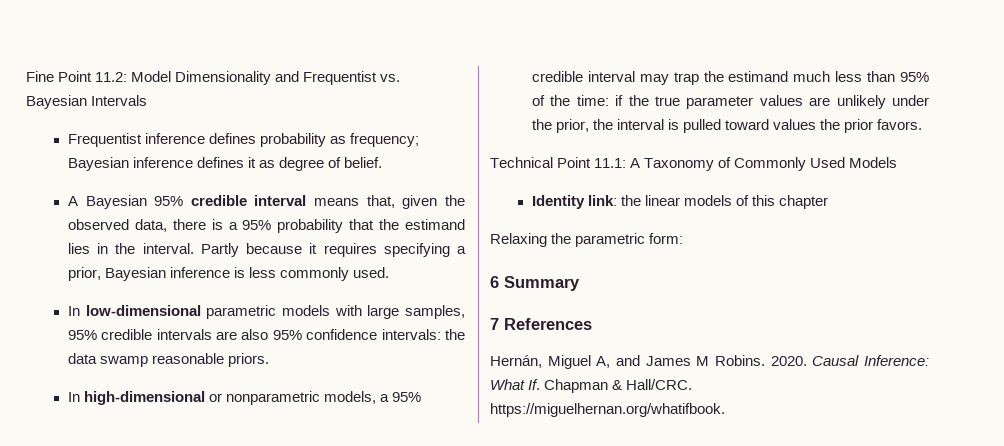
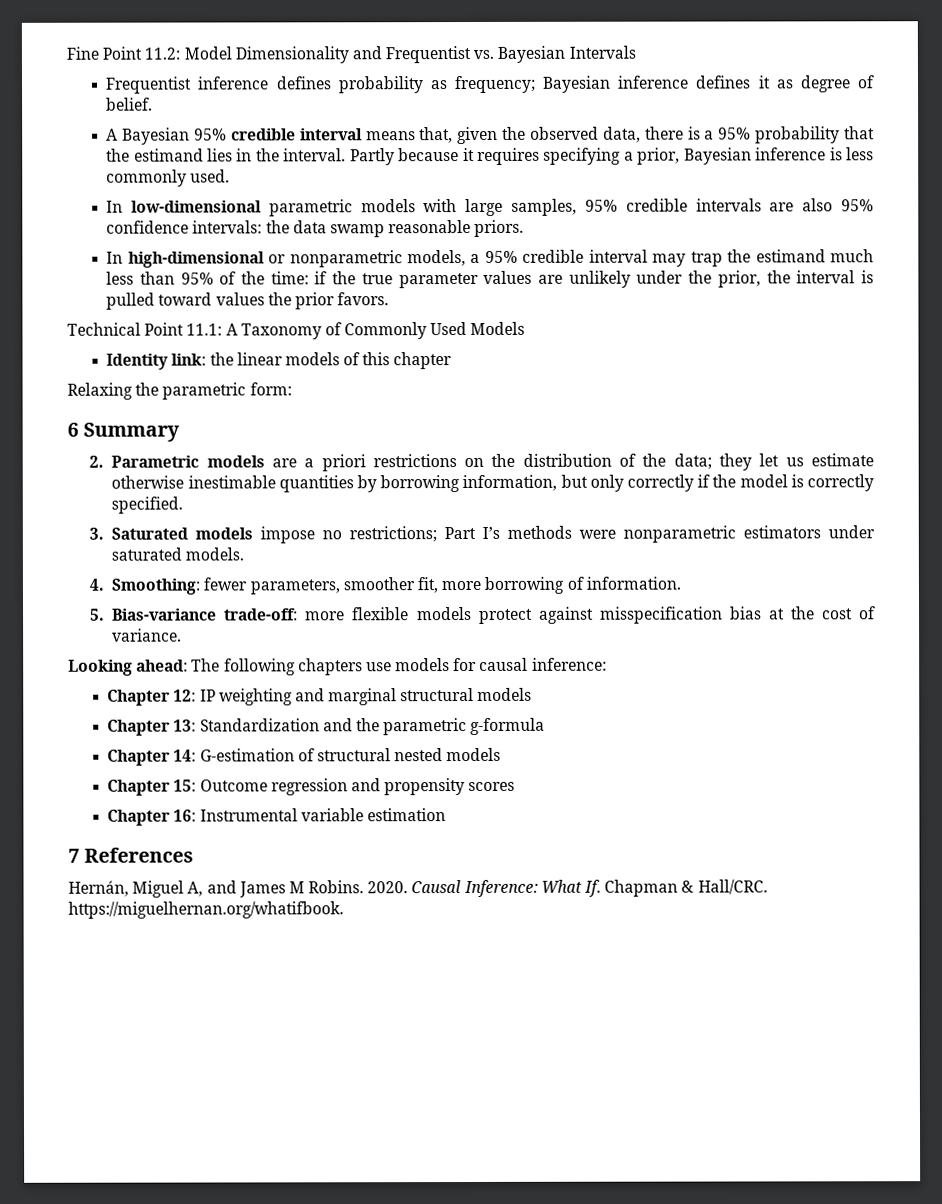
+ 2. Parametric models are a priori restrictions on the distribution of the data; they let us estimate otherwise inestimable quantities by borrowing information, but only correctly if the model is correctly specified.
+ 3. Saturated models impose no restrictions; Part I’s methods were nonparametric estimators under saturated models.
+ 4. Smoothing: fewer parameters, smoother fit, more borrowing of information.
+ 5. Bias-variance trade-off: more flexible models protect against misspecification bias at the cost of variance.
+ Looking ahead: The following chapters use models for causal inference:
+ Chapter 12: IP weighting and marginal structural models
+ Chapter 13: Standardization and the parametric g-formula
+ Chapter 14: G-estimation of structural nested models
+ Chapter 15: Outcome regression and propensity scores
+ Chapter 16: Instrumental variable estimation

